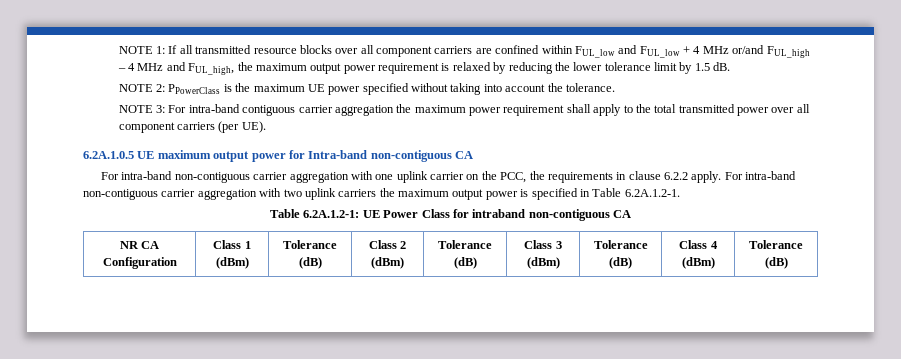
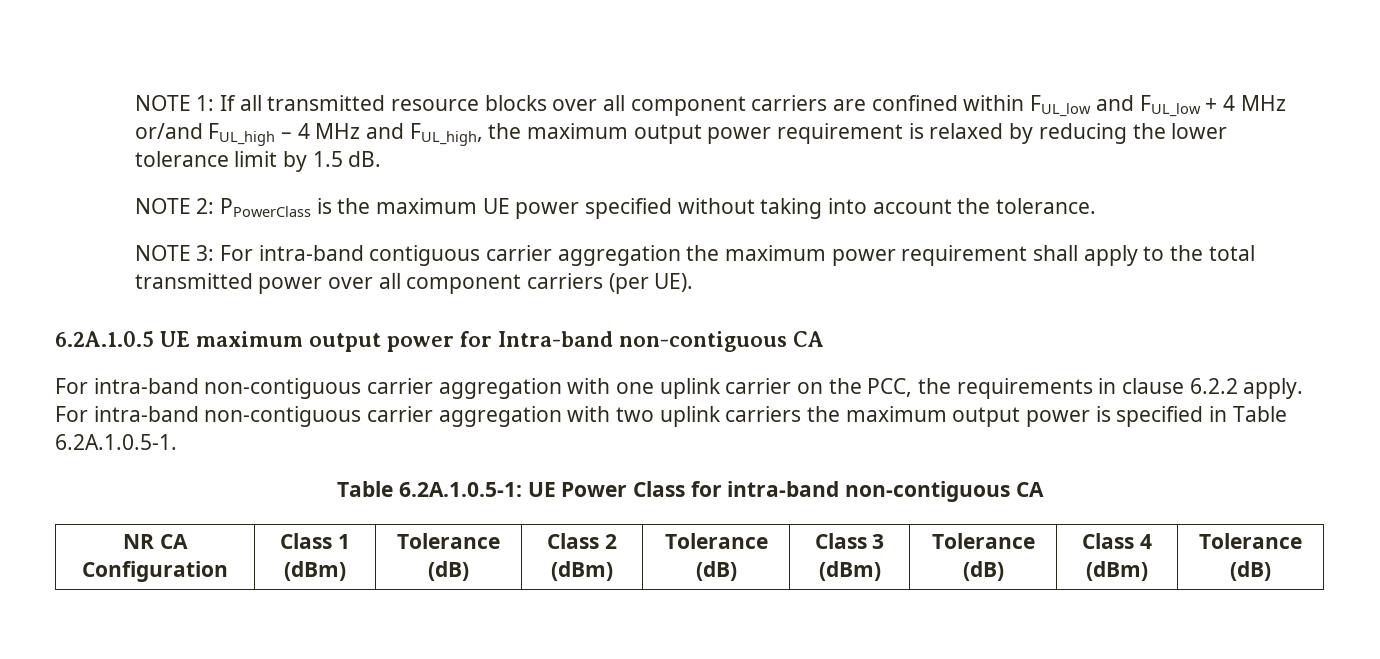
- For intra-band non-contiguous carrier aggregation with two uplink carriers the maximum output power is specified in Table 6.2A.1.2-1.
- Table 6.2A.1.2-1: UE Power Class for intraband non-contiguous CA
+ For intra-band non-contiguous carrier aggregation with two uplink carriers the maximum output power is specified in Table 6.2A.1.0.5-1.
+ Table 6.2A.1.0.5-1: UE Power Class for intra-band non-contiguous CA

